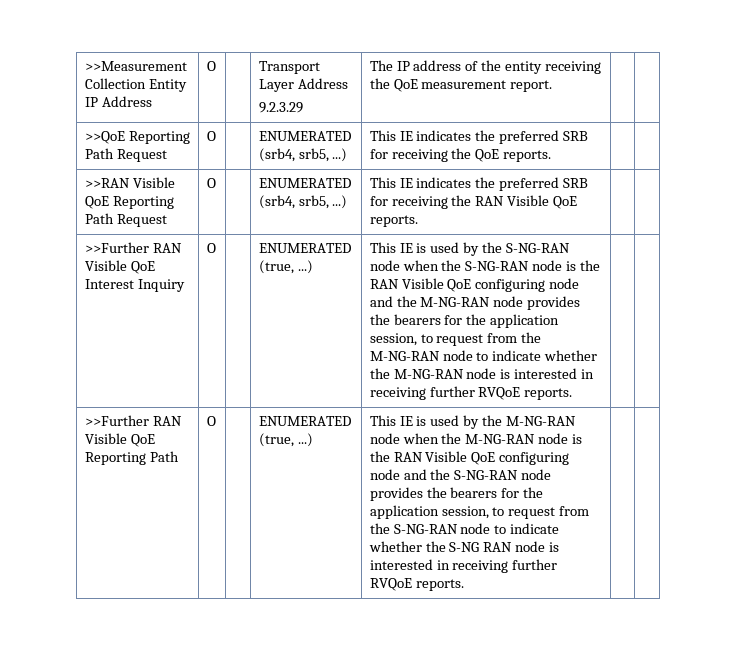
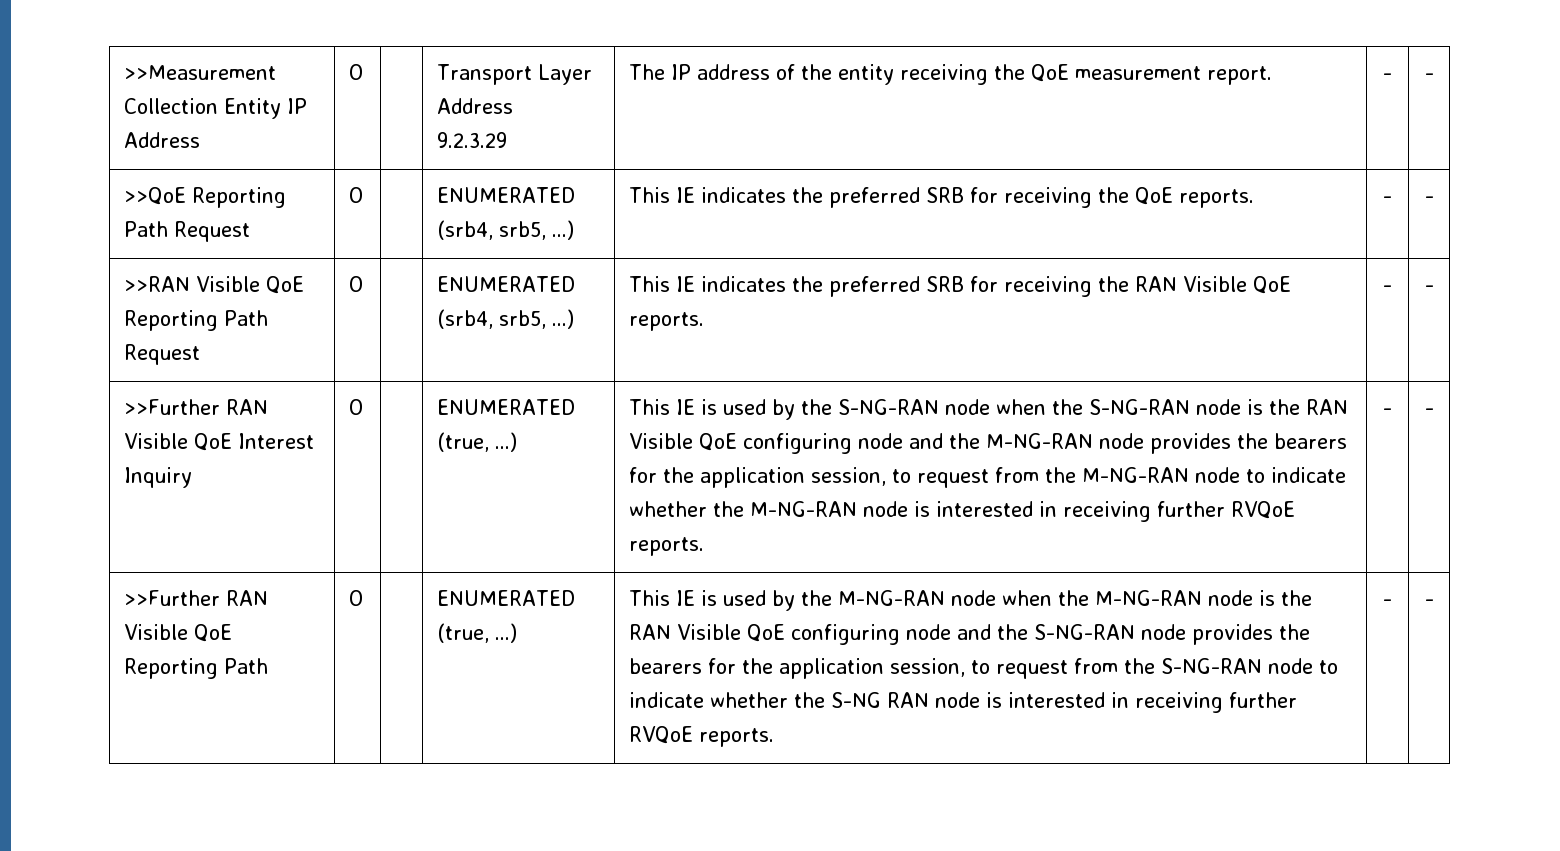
  >>Measurement Collection Entity IP Address | O | | Transport Layer Address
- 9.2.3.29 | The IP address of the entity receiving the QoE measurement report. | |
+ 9.2.3.29 | The IP address of the entity receiving the QoE measurement report. | - | -
- >>QoE Reporting Path Request | O | | ENUMERATED (srb4, srb5, ...) | This IE indicates the preferred SRB for receiving the QoE reports. | |
+ >>QoE Reporting Path Request | O | | ENUMERATED (srb4, srb5, ...) | This IE indicates the preferred SRB for receiving the QoE reports. | - | -
- >>RAN Visible QoE Reporting Path Request | O | | ENUMERATED (srb4, srb5, ...) | This IE indicates the preferred SRB for receiving the RAN Visible QoE reports. | |
+ >>RAN Visible QoE Reporting Path Request | O | | ENUMERATED (srb4, srb5, ...) | This IE indicates the preferred SRB for receiving the RAN Visible QoE reports. | - | -
- This IE is used by the S-NG-RAN node when the S-NG-RAN node is the RAN Visible QoE configuring node and the M-NG-RAN node provides the bearers for the application session, to request from the M-NG-RAN node to indicate whether the M-NG-RAN node is interested in receiving further RVQoE reports.
+ This IE is used by the S-NG-RAN node when the S-NG-RAN node is the RAN Visible QoE configuring node and the M-NG-RAN node provides the bearers for the application session, to request from the M-NG-RAN node to indicate whether the M-NG-RAN node is interested in receiving further RVQoE reports. | - | -
- This IE is used by the M-NG-RAN node when the M-NG-RAN node is the RAN Visible QoE configuring node and the S-NG-RAN node provides the bearers for the application session, to request from the S-NG-RAN node to indicate whether the S-NG RAN node is interested in receiving further RVQoE reports.
+ This IE is used by the M-NG-RAN node when the M-NG-RAN node is the RAN Visible QoE configuring node and the S-NG-RAN node provides the bearers for the application session, to request from the S-NG-RAN node to indicate whether the S-NG RAN node is interested in receiving further RVQoE reports. | - | -

